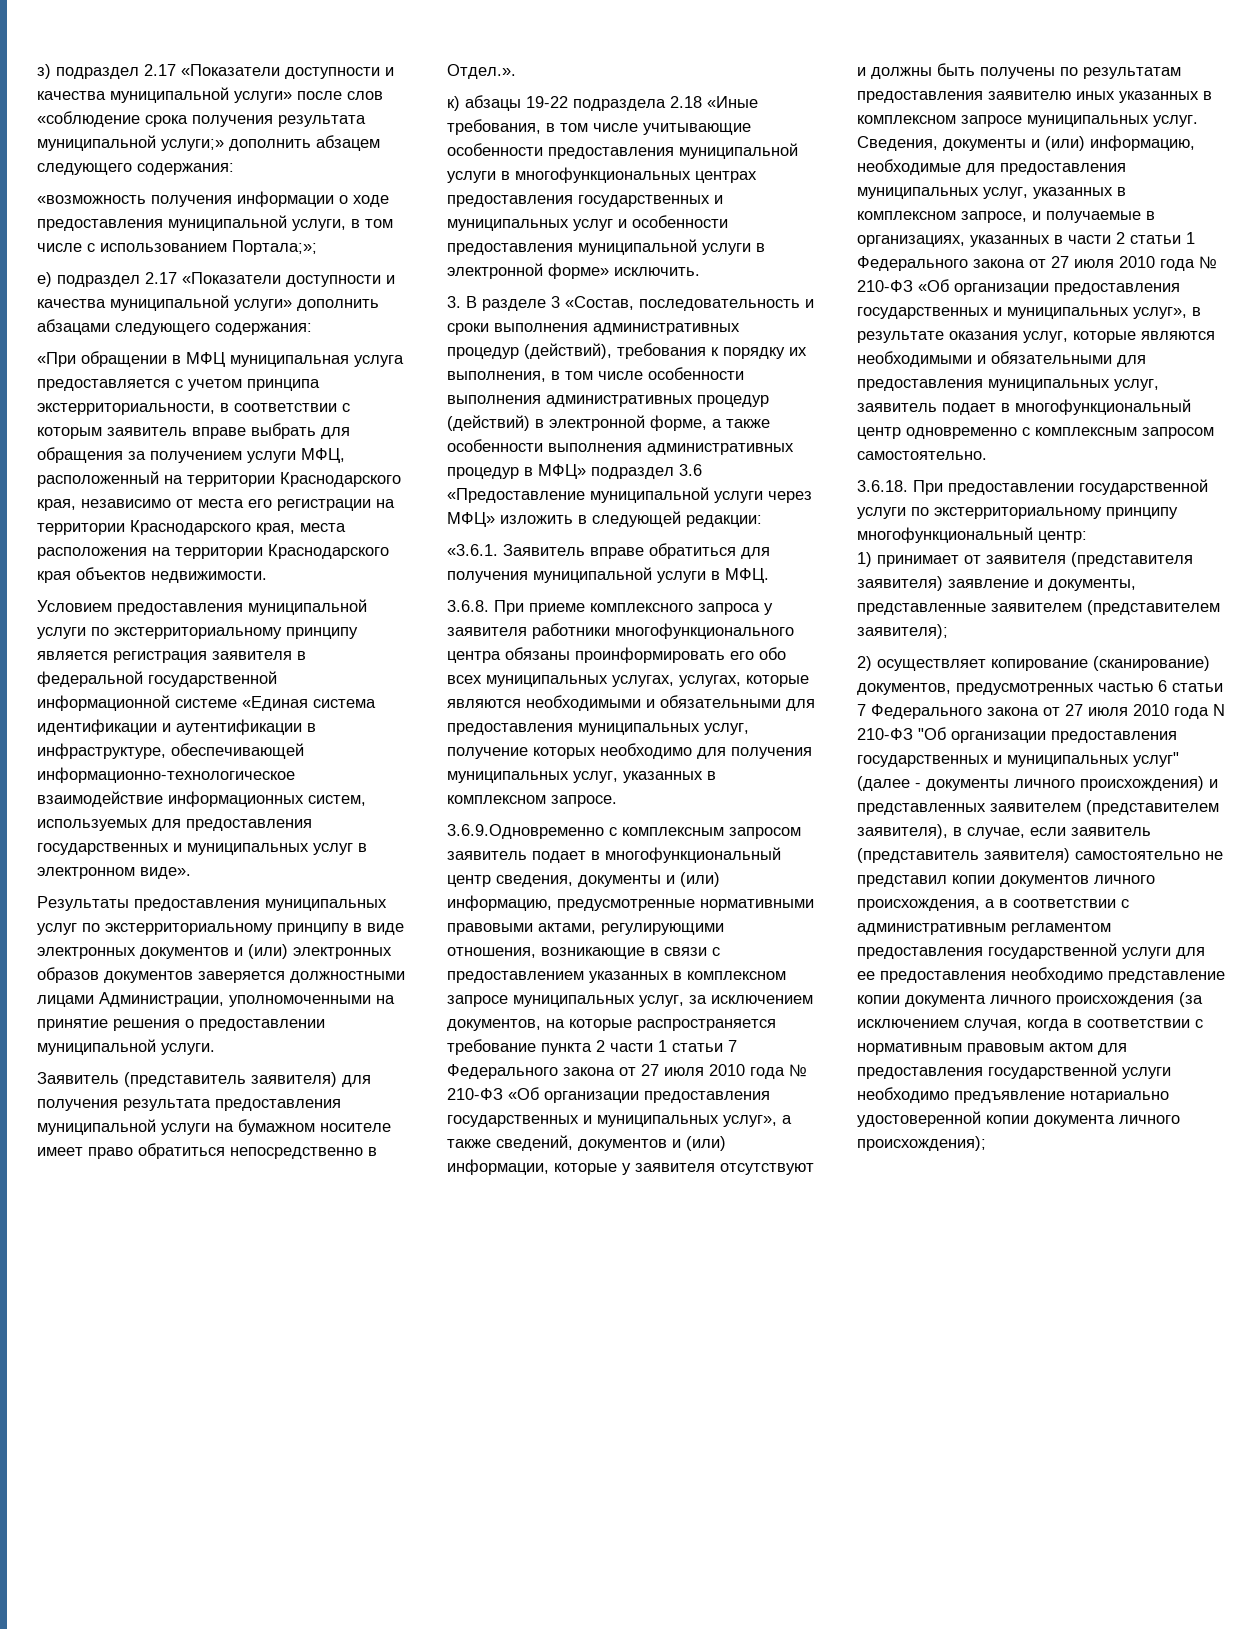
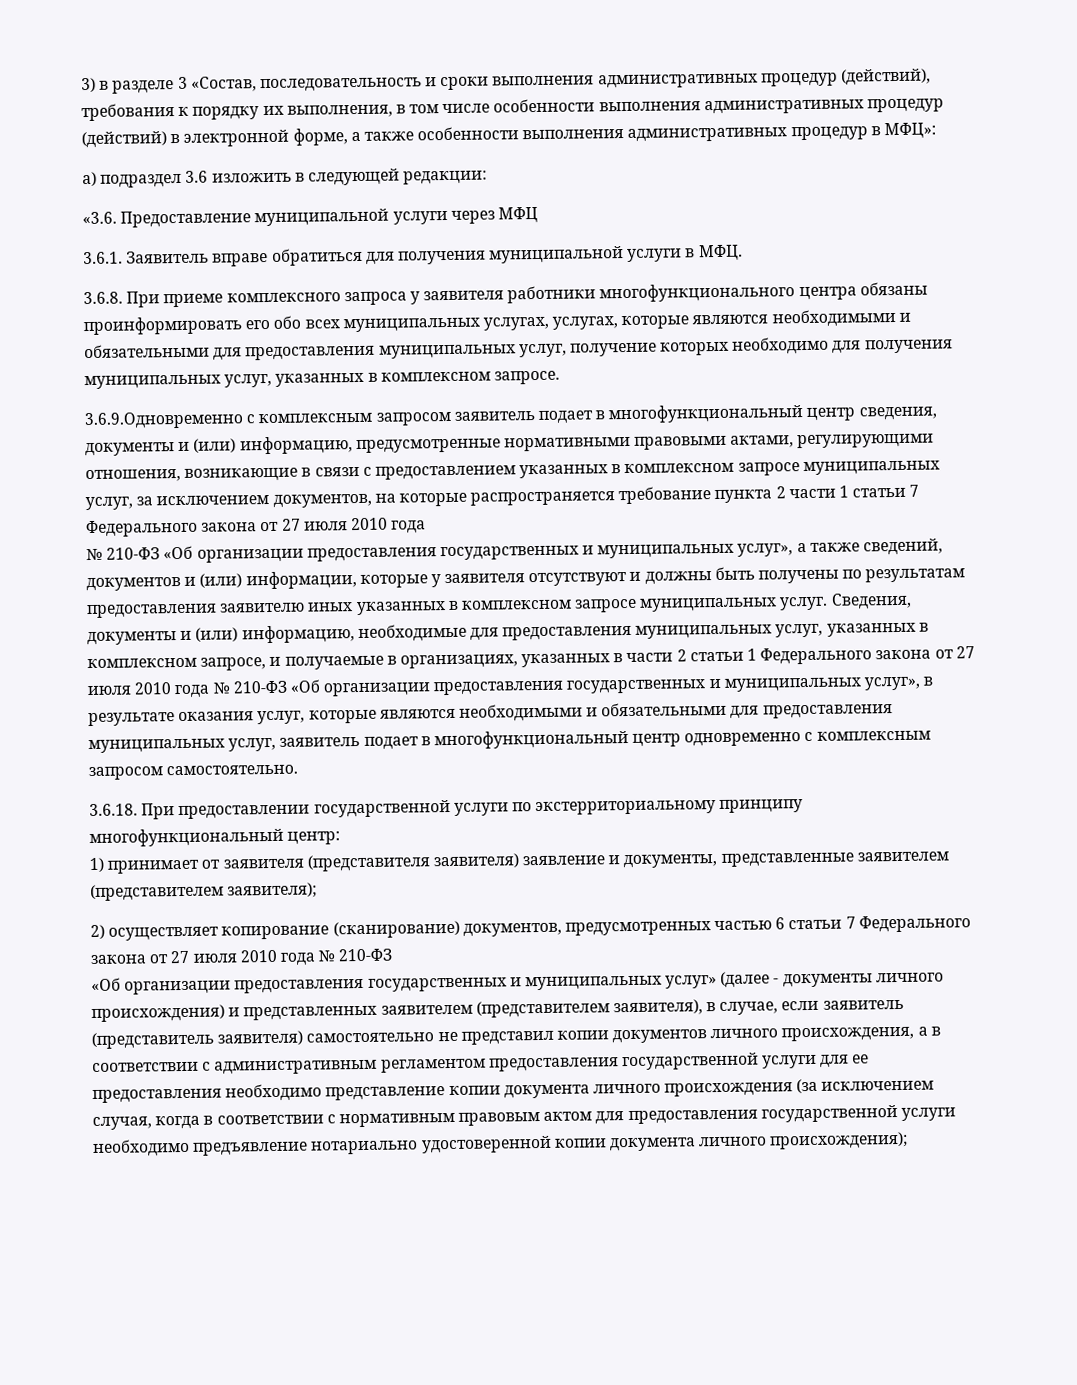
- з) подраздел 2.17 «Показатели доступности и качества муниципальной услуги» после слов «соблюдение срока получения результата муниципальной услуги;» дополнить абзацем следующего содержания:
- «возможность получения информации о ходе предоставления муниципальной услуги, в том числе с использованием Портала;»;
- е) подраздел 2.17 «Показатели доступности и качества муниципальной услуги» дополнить абзацами следующего содержания:
- «При обращении в МФЦ муниципальная услуга предоставляется с учетом принципа экстерриториальности, в соответствии с которым заявитель вправе выбрать для обращения за получением услуги МФЦ, расположенный на территории Краснодарского края, независимо от места его регистрации на территории Краснодарского края, места расположения на территории Краснодарского края объектов недвижимости.
- Условием предоставления муниципальной услуги по экстерриториальному принципу является регистрация заявителя в федеральной государственной информационной системе «Единая система идентификации и аутентификации в инфраструктуре, обеспечивающей информационно-технологическое взаимодействие информационных систем, используемых для предоставления государственных и муниципальных услуг в электронном виде».
- Результаты предоставления муниципальных услуг по экстерриториальному принципу в виде электронных документов и (или) электронных образов документов заверяется должностными лицами Администрации, уполномоченными на принятие решения о предоставлении муниципальной услуги.
- Заявитель (представитель заявителя) для получения результата предоставления муниципальной услуги на бумажном носителе имеет право обратиться непосредственно в Отдел.».
- к) абзацы 19-22 подраздела 2.18 «Иные требования, в том числе учитывающие особенности предоставления муниципальной услуги в многофункциональных центрах предоставления государственных и муниципальных услуг и особенности предоставления муниципальной услуги в электронной форме» исключить.
- 3. В разделе 3 «Состав, последовательность и сроки выполнения административных процедур (действий), требования к порядку их выполнения, в том числе особенности выполнения административных процедур (действий) в электронной форме, а также особенности выполнения административных процедур в МФЦ» подраздел 3.6 «Предоставление муниципальной услуги через МФЦ» изложить в следующей редакции:
- «3.6.1. Заявитель вправе обратиться для получения муниципальной услуги в МФЦ.
+ 3) в разделе 3 «Состав, последовательность и сроки выполнения административных процедур (действий), требования к порядку их выполнения, в том числе особенности выполнения административных процедур (действий) в электронной форме, а также особенности выполнения административных процедур в МФЦ»:
+ а) подраздел 3.6 изложить в следующей редакции:
+ «3.6. Предоставление муниципальной услуги через МФЦ
+ 3.6.1. Заявитель вправе обратиться для получения муниципальной услуги в МФЦ.
- 3.6.9.Одновременно с комплексным запросом заявитель подает в многофункциональный центр сведения, документы и (или) информацию, предусмотренные нормативными правовыми актами, регулирующими отношения, возникающие в связи с предоставлением указанных в комплексном запросе муниципальных услуг, за исключением документов, на которые распространяется требование пункта 2 части 1 статьи 7 Федерального закона от 27 июля 2010 года № 210-ФЗ «Об организации предоставления государственных и муниципальных услуг», а также сведений, документов и (или) информации, которые у заявителя отсутствуют и должны быть получены по результатам предоставления заявителю иных указанных в комплексном запросе муниципальных услуг.
+ 3.6.9.Одновременно с комплексным запросом заявитель подает в многофункциональный центр сведения, документы и (или) информацию, предусмотренные нормативными правовыми актами, регулирующими отношения, возникающие в связи с предоставлением указанных в комплексном запросе муниципальных услуг, за исключением документов, на которые распространяется требование пункта 2 части 1 статьи 7 Федерального закона от 27 июля 2010 года
+ № 210-ФЗ «Об организации предоставления государственных и муниципальных услуг», а также сведений, документов и (или) информации, которые у заявителя отсутствуют и должны быть получены по результатам предоставления заявителю иных указанных в комплексном запросе муниципальных услуг.
- 2) осуществляет копирование (сканирование) документов, предусмотренных частью 6 статьи 7 Федерального закона от 27 июля 2010 года N 210-ФЗ "Об организации предоставления государственных и муниципальных услуг" (далее - документы личного происхождения) и представленных заявителем (представителем заявителя), в случае, если заявитель (представитель заявителя) самостоятельно не представил копии документов личного происхождения, а в соответствии с административным регламентом предоставления государственной услуги для ее предоставления необходимо представление копии документа личного происхождения (за исключением случая, когда в соответствии с нормативным правовым актом для предоставления государственной услуги необходимо предъявление нотариально удостоверенной копии документа личного происхождения);
+ 2) осуществляет копирование (сканирование) документов, предусмотренных частью 6 статьи 7 Федерального закона от 27 июля 2010 года № 210-ФЗ
+ «Об организации предоставления государственных и муниципальных услуг» (далее - документы личного происхождения) и представленных заявителем (представителем заявителя), в случае, если заявитель (представитель заявителя) самостоятельно не представил копии документов личного происхождения, а в соответствии с административным регламентом предоставления государственной услуги для ее предоставления необходимо представление копии документа личного происхождения (за исключением случая, когда в соответствии с нормативным правовым актом для предоставления государственной услуги необходимо предъявление нотариально удостоверенной копии документа личного происхождения);

